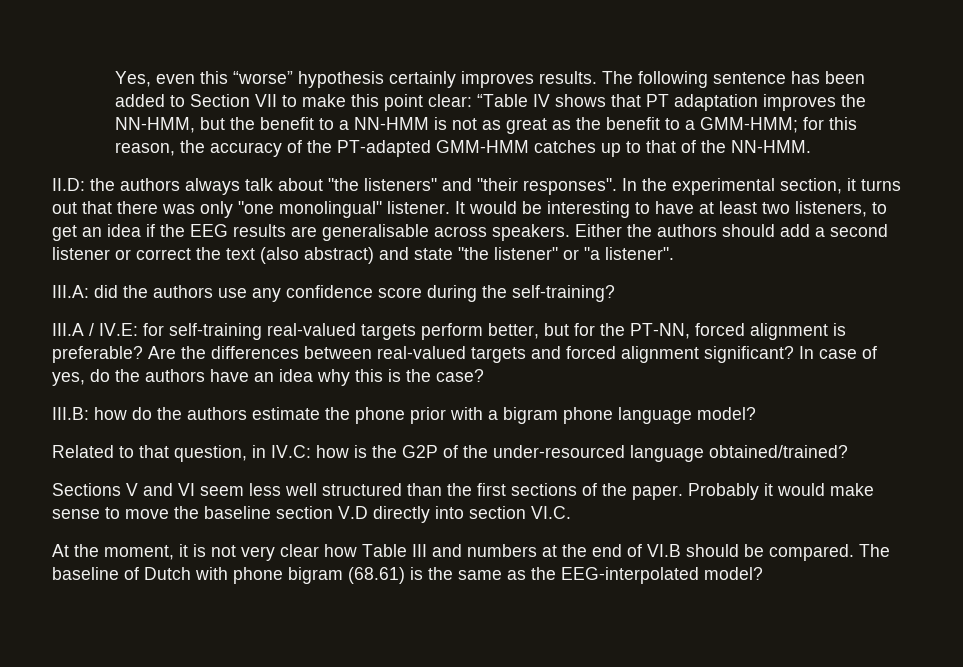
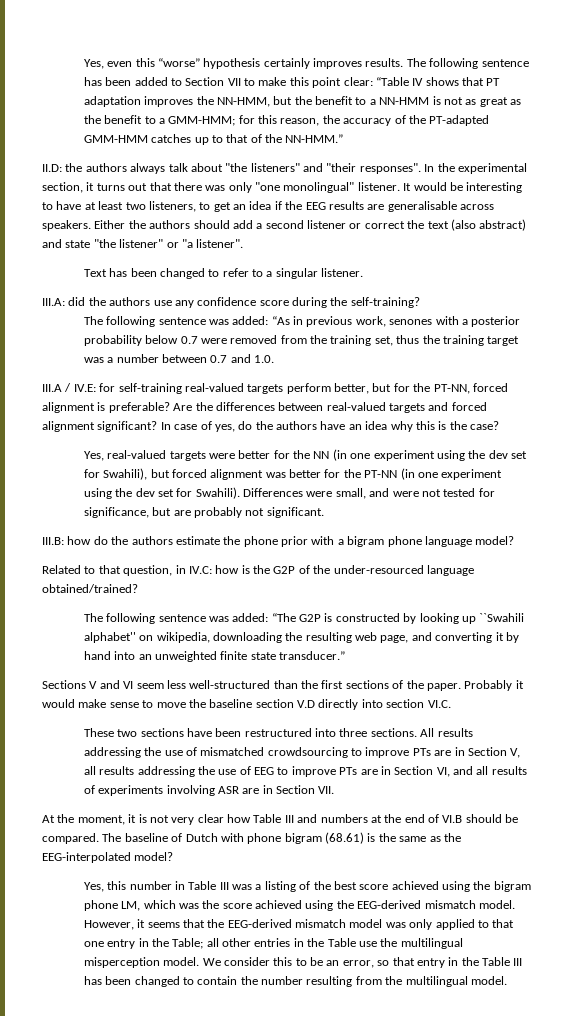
- The following sentence has been added to Section VII to make this point clear: “Table IV shows that PT adaptation improves the NN-HMM, but the benefit to a NN-HMM is not as great as the benefit to a GMM-HMM; for this reason, the accuracy of the PT-adapted GMM-HMM catches up to that of the NN-HMM.
+ The following sentence has been added to Section VII to make this point clear: “Table IV shows that PT adaptation improves the NN-HMM, but the benefit to a NN-HMM is not as great as the benefit to a GMM-HMM; for this reason, the accuracy of the PT-adapted GMM-HMM catches up to that of the NN-HMM.”
+ Text has been changed to refer to a singular listener.
+ The following sentence was added: “As in previous work, senones with a posterior probability below 0.7 were removed from the training set, thus the training target was a number between 0.7 and 1.0.
+ Yes, real-valued targets were better for the NN (in one experiment using the dev set for Swahili), but forced alignment was better for the PT-NN (in one experiment using the dev set for Swahili). Differences were small, and were not tested for significance, but are probably not significant.
+ The following sentence was added: “The G2P is constructed by looking up ``Swahili alphabet'' on wikipedia, downloading the resulting web page, and converting it by hand into an unweighted finite state transducer.”
- Sections V and VI seem less well structured than the first sections of the paper.
+ Sections V and VI seem less well-structured than the first sections of the paper.
+ These two sections have been restructured into three sections. All results addressing the use of mismatched crowdsourcing to improve PTs are in Section V, all results addressing the use of EEG to improve PTs are in Section VI, and all results of experiments involving ASR are in Section VII.
+ Yes, this number in Table III was a listing of the best score achieved using the bigram phone LM, which was the score achieved using the EEG-derived mismatch model. However, it seems that the EEG-derived mismatch model was only applied to that one entry in the Table; all other entries in the Table use the multilingual misperception model. We consider this to be an error, so that entry in the Table III has been changed to contain the number resulting from the multilingual model.

